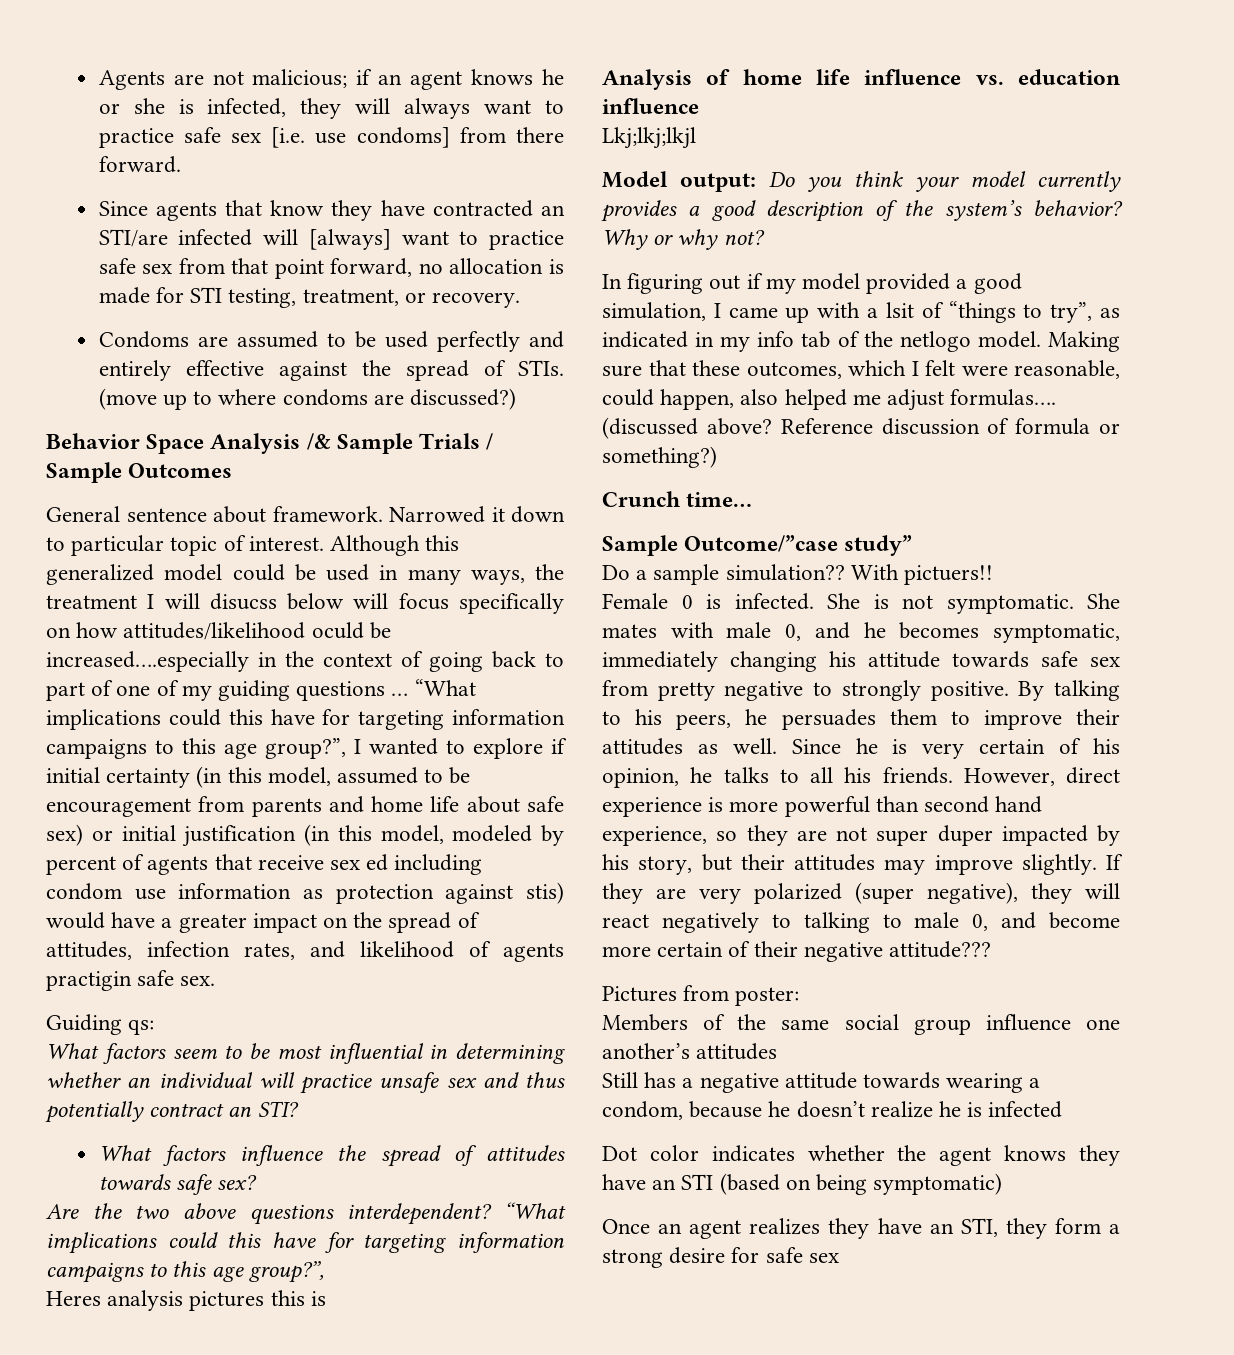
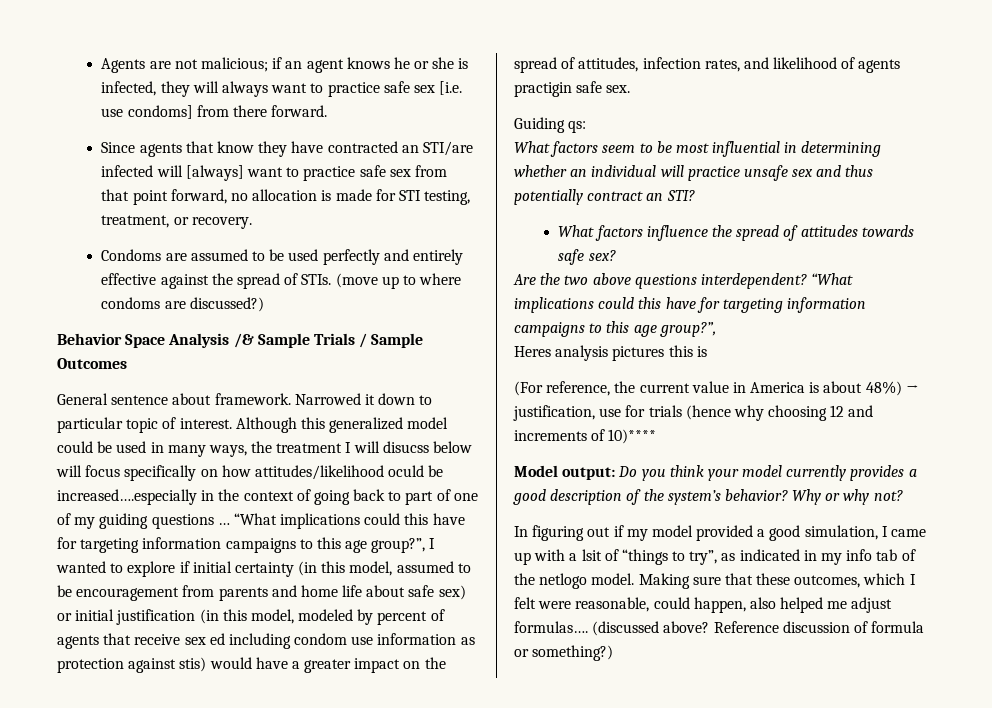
- Analysis of home life influence vs. education influence
- Lkj;lkj;lkjl
+ (For reference, the current value in America is about 48%) → justification, use for trials (hence why choosing 12 and increments of 10)****
- Crunch time…
- Sample Outcome/”case study”
- Do a sample simulation?? With pictuers!!
- Female 0 is infected. She is not symptomatic. She mates with male 0, and he becomes symptomatic, immediately changing his attitude towards safe sex from pretty negative to strongly positive. By talking to his peers, he persuades them to improve their attitudes as well. Since he is very certain of his opinion, he talks to all his friends. However, direct experience is more powerful than second hand experience, so they are not super duper impacted by his story, but their attitudes may improve slightly. If they are very polarized (super negative), they will react negatively to talking to male 0, and become more certain of their negative attitude???
- Pictures from poster:
- Members of the same social group influence one another’s attitudes
- Still has a negative attitude towards wearing a condom, because he doesn’t realize he is infected
- Dot color indicates whether the agent knows they have an STI (based on being symptomatic)
- Once an agent realizes they have an STI, they form a strong desire for safe sex

